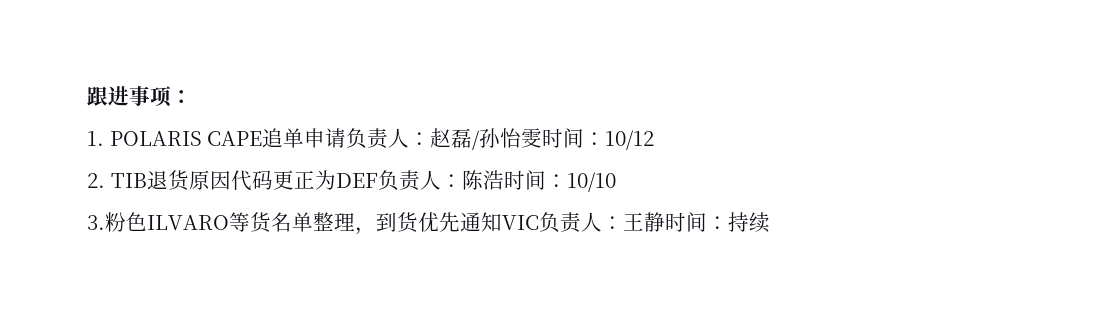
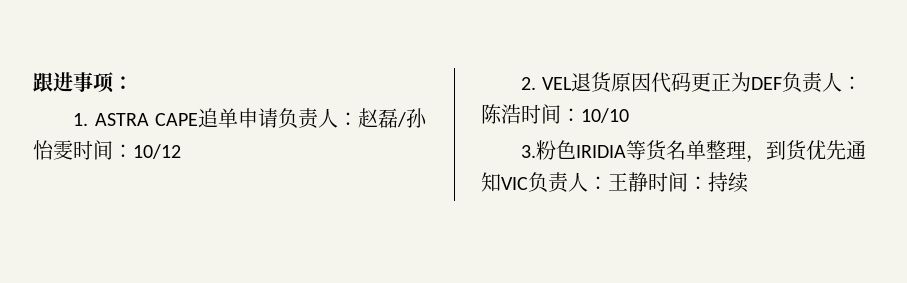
- 1. POLARIS CAPE追单申请负责人：赵磊/孙怡雯时间：10/12
+ 1. ASTRA CAPE追单申请负责人：赵磊/孙怡雯时间：10/12
- 2. TIB退货原因代码更正为DEF负责人：陈浩时间：10/10
+ 2. VEL退货原因代码更正为DEF负责人：陈浩时间：10/10
- 3.粉色ILVARO等货名单整理，到货优先通知VIC负责人：王静时间：持续
+ 3.粉色IRIDIA等货名单整理，到货优先通知VIC负责人：王静时间：持续

